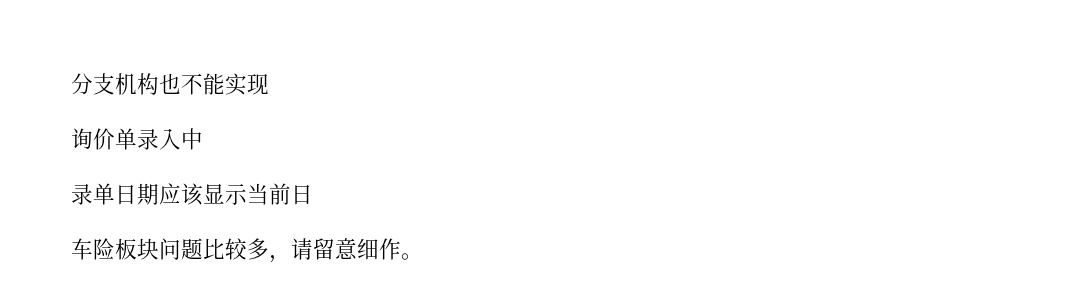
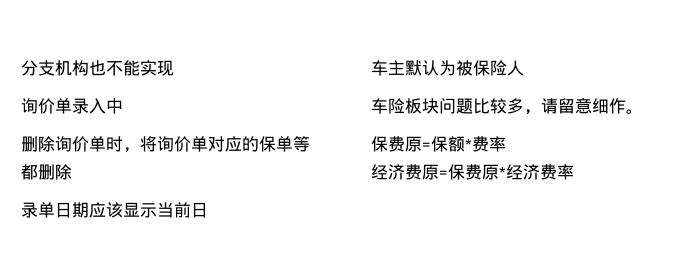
+ 删除询价单时，将询价单对应的保单等都删除
+ 车主默认为被保险人
+ 保费原=保额*费率
+ 经济费原=保费原*经济费率

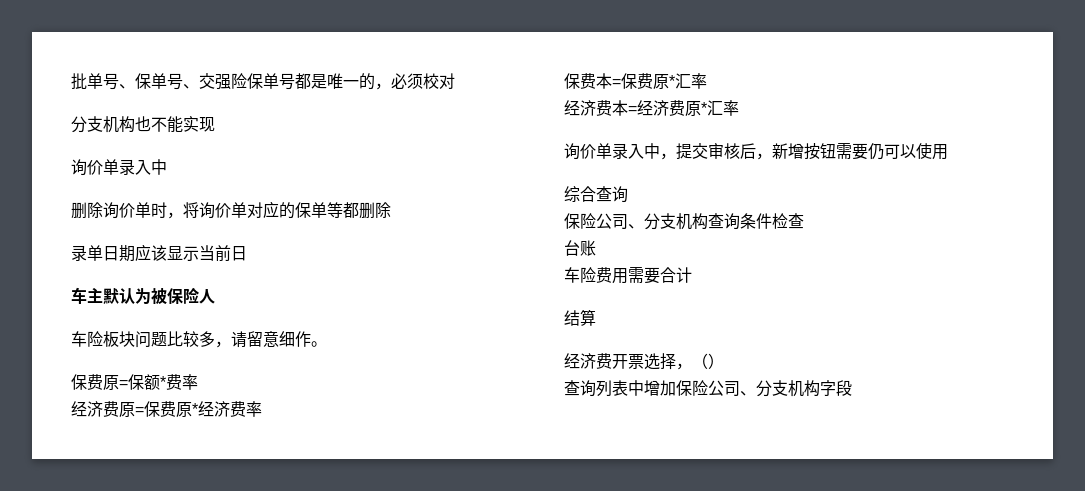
+ 批单号、保单号、交强险保单号都是唯一的，必须校对
+ 保费本=保费原*汇率
+ 经济费本=经济费原*汇率
+ 询价单录入中，提交审核后，新增按钮需要仍可以使用
+ 综合查询
+ 保险公司、分支机构查询条件检查
+ 台账
+ 车险费用需要合计
+ 结算
+ 经济费开票选择，（）
+ 查询列表中增加保险公司、分支机构字段

